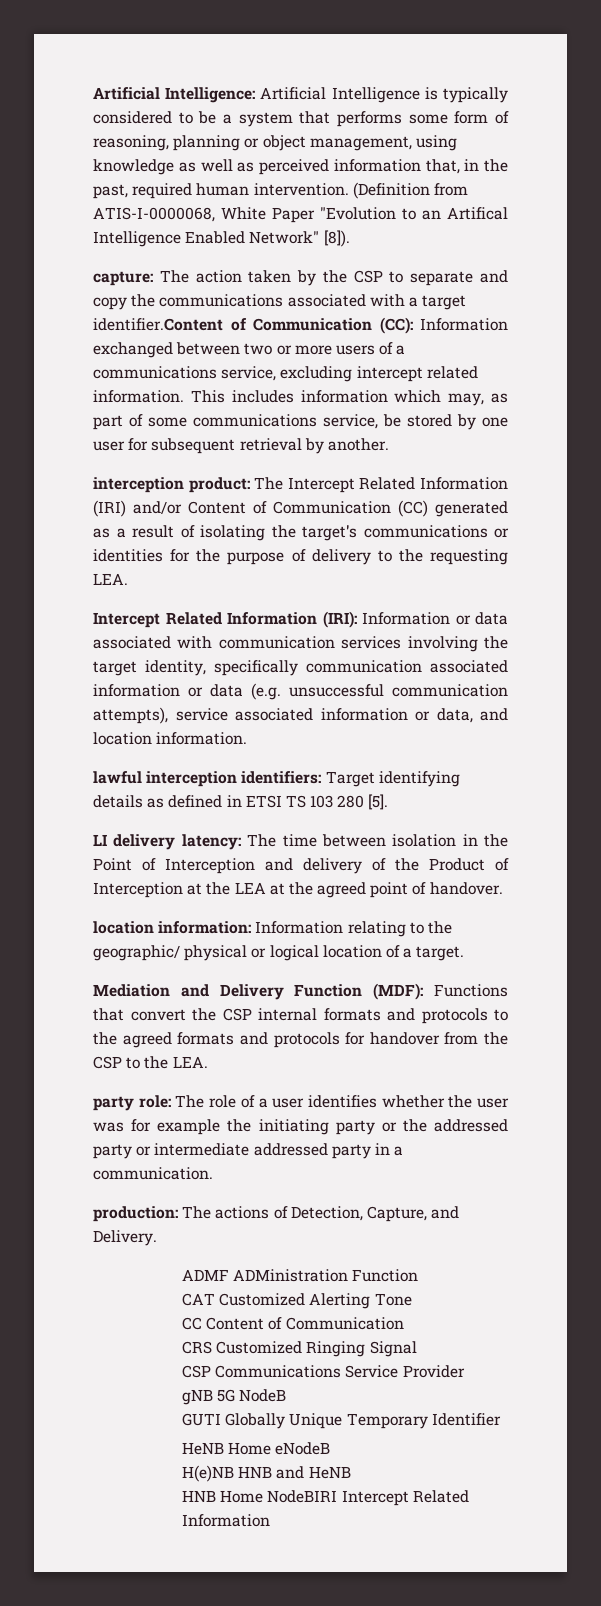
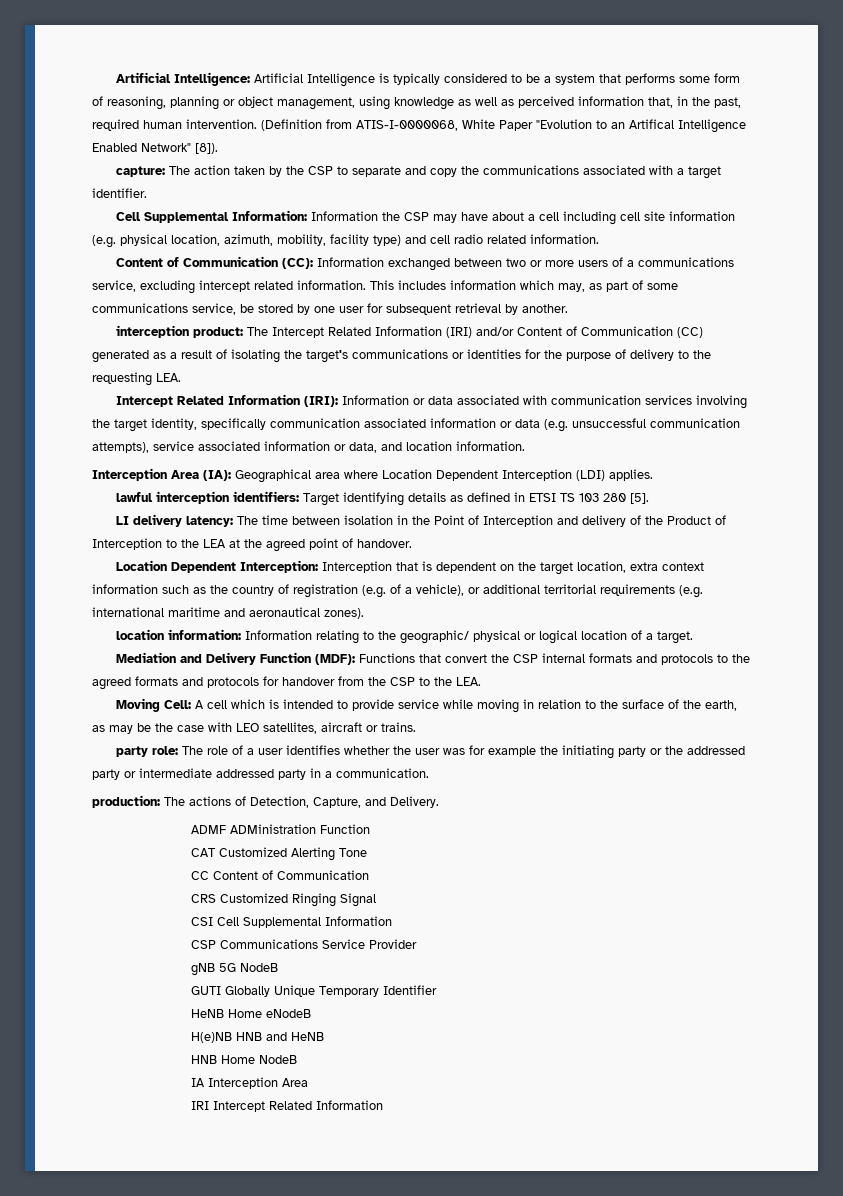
- capture: The action taken by the CSP to separate and copy the communications associated with a target identifier.Content of Communication (CC): Information exchanged between two or more users of a communications service, excluding intercept related information.
+ capture: The action taken by the CSP to separate and copy the communications associated with a target identifier.
+ Cell Supplemental Information: Information the CSP may have about a cell including cell site information (e.g. physical location, azimuth, mobility, facility type) and cell radio related information.
+ Content of Communication (CC): Information exchanged between two or more users of a communications service, excluding intercept related information.
+ Interception Area (IA): Geographical area where Location Dependent Interception (LDI) applies.
- LI delivery latency: The time between isolation in the Point of Interception and delivery of the Product of Interception at the LEA at the agreed point of handover.
+ LI delivery latency: The time between isolation in the Point of Interception and delivery of the Product of Interception to the LEA at the agreed point of handover.
+ Location Dependent Interception: Interception that is dependent on the target location, extra context information such as the country of registration (e.g. of a vehicle), or additional territorial requirements (e.g. international maritime and aeronautical zones).
+ Moving Cell: A cell which is intended to provide service while moving in relation to the surface of the earth, as may be the case with LEO satellites, aircraft or trains.
+ CSI Cell Supplemental Information
- HNB Home NodeBIRI Intercept Related Information
+ HNB Home NodeB
+ IA Interception Area
+ IRI Intercept Related Information

